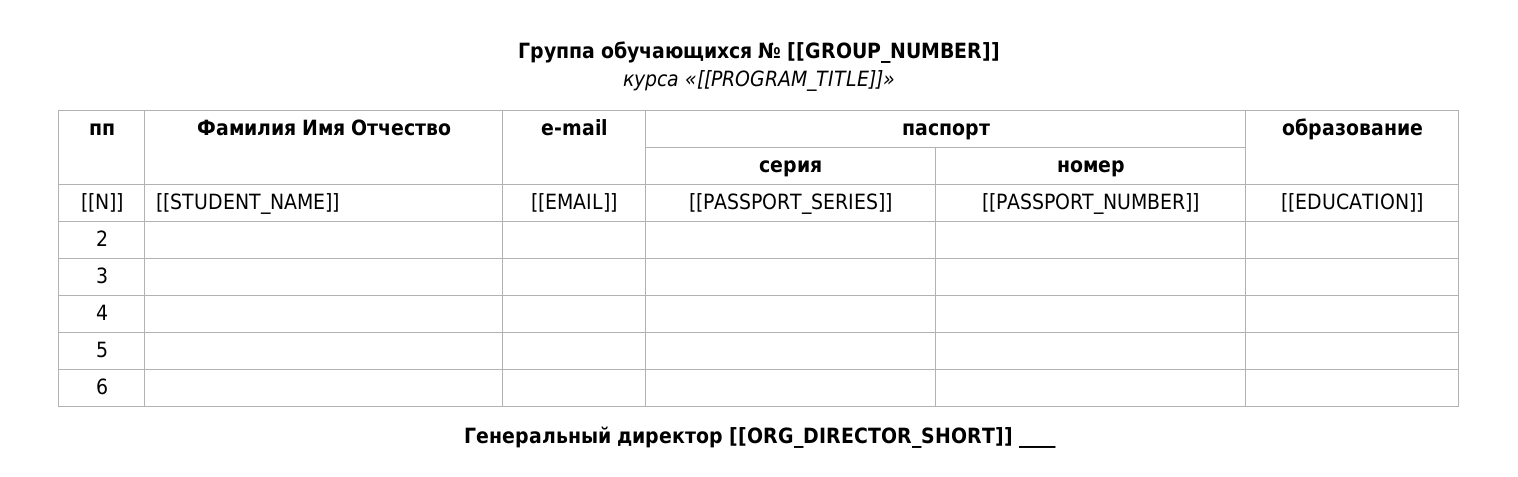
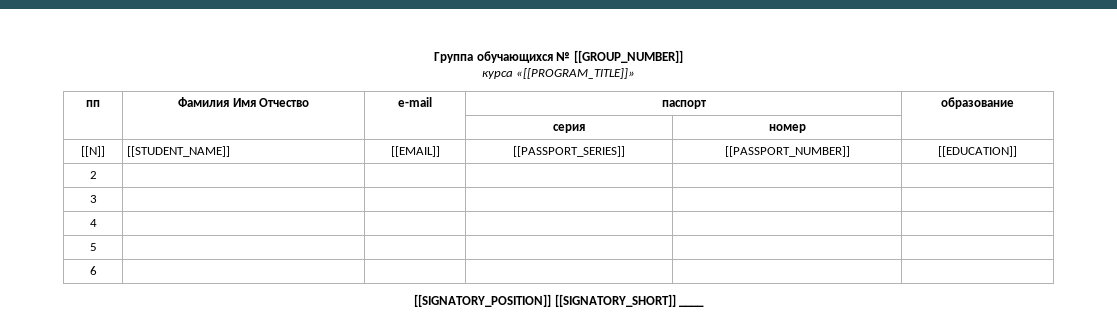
- Генеральный директор [[ORG_DIRECTOR_SHORT]] ____
+ [[SIGNATORY_POSITION]] [[SIGNATORY_SHORT]] ____

